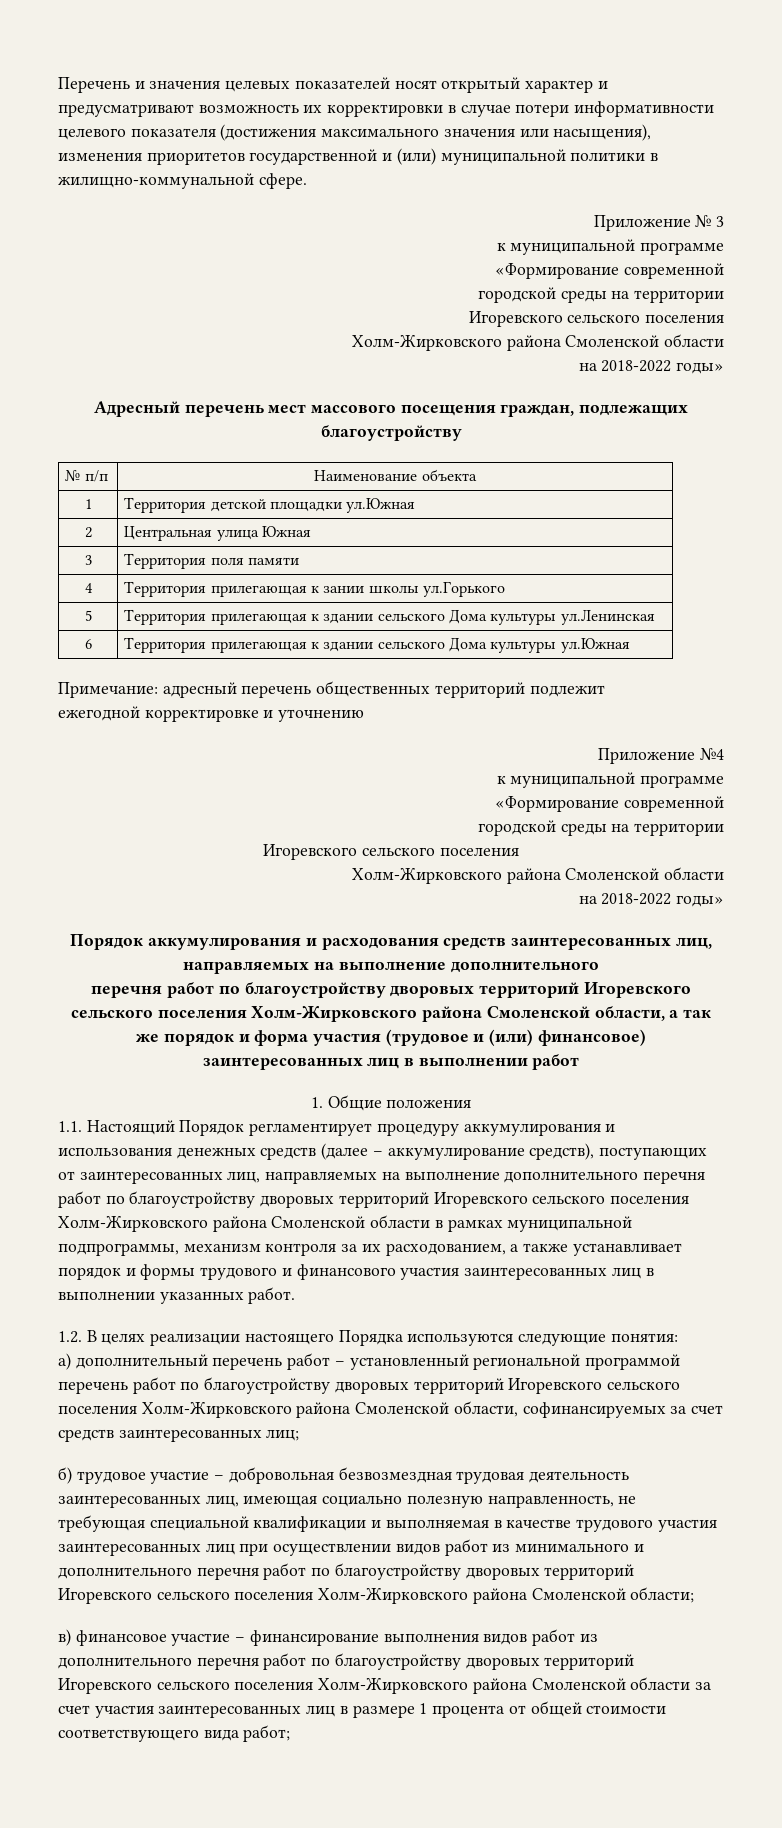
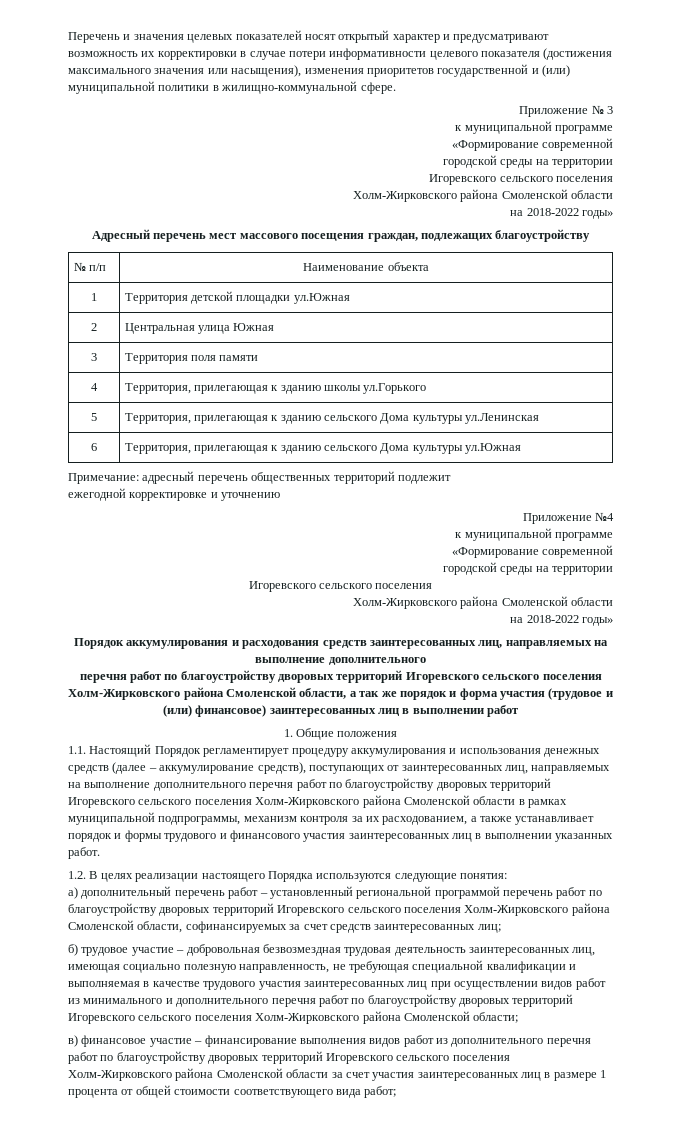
- 4 | Территория прилегающая к зании школы ул.Горького
+ 4 | Территория, прилегающая к зданию школы ул.Горького
- 5 | Территория прилегающая к здании сельского Дома культуры ул.Ленинская
+ 5 | Территория, прилегающая к зданию сельского Дома культуры ул.Ленинская
- 6 | Территория прилегающая к здании сельского Дома культуры ул.Южная
+ 6 | Территория, прилегающая к зданию сельского Дома культуры ул.Южная

